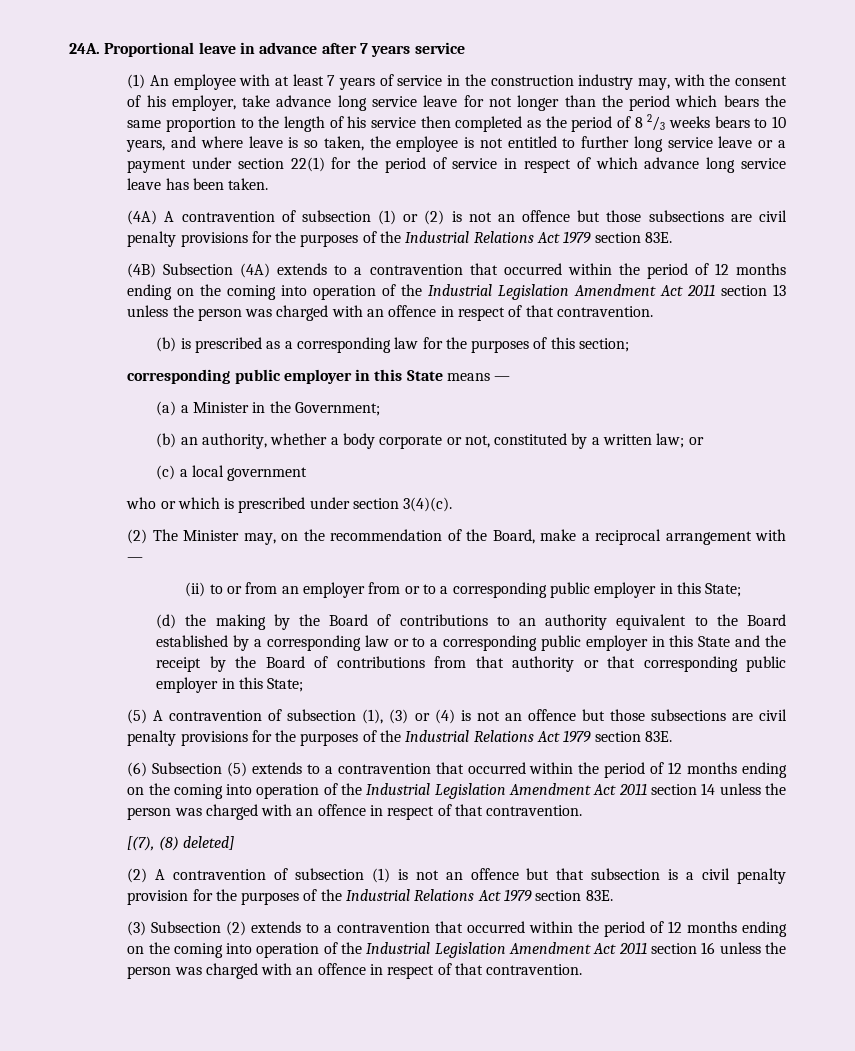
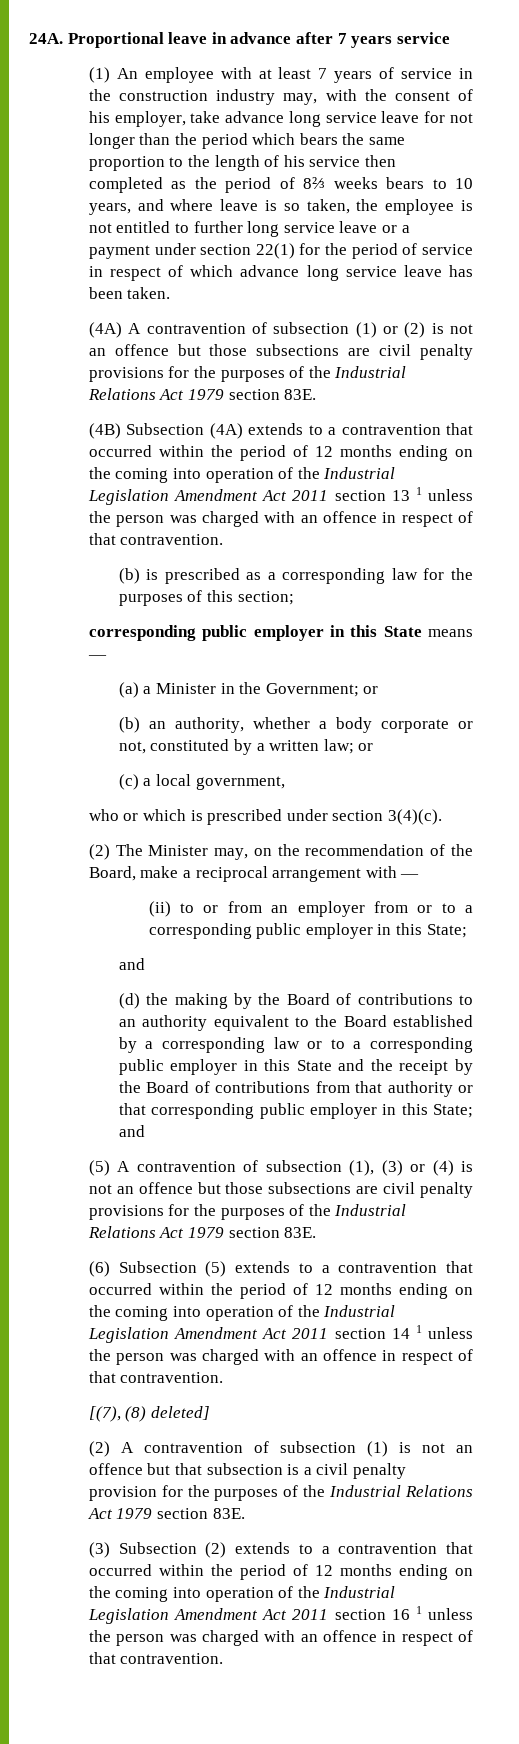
- (1) An employee with at least 7 years of service in the construction industry may, with the consent of his employer, take advance long service leave for not longer than the period which bears the same proportion to the length of his service then completed as the period of 8 2/3 weeks bears to 10 years, and where leave is so taken, the employee is not entitled to further long service leave or a payment under section 22(1) for the period of service in respect of which advance long service leave has been taken.
+ (1) An employee with at least 7 years of service in the construction industry may, with the consent of his employer, take advance long service leave for not longer than the period which bears the same proportion to the length of his service then completed as the period of 8⅔ weeks bears to 10 years, and where leave is so taken, the employee is not entitled to further long service leave or a payment under section 22(1) for the period of service in respect of which advance long service leave has been taken.
- (4B) Subsection (4A) extends to a contravention that occurred within the period of 12 months ending on the coming into operation of the Industrial Legislation Amendment Act 2011 section 13 unless the person was charged with an offence in respect of that contravention.
+ (4B) Subsection (4A) extends to a contravention that occurred within the period of 12 months ending on the coming into operation of the Industrial Legislation Amendment Act 2011 section 13 1 unless the person was charged with an offence in respect of that contravention.
- (a) a Minister in the Government;
+ (a) a Minister in the Government; or
- (c) a local government
+ (c) a local government,
  (ii) to or from an employer from or to a corresponding public employer in this State;
+ and
- (d) the making by the Board of contributions to an authority equivalent to the Board established by a corresponding law or to a corresponding public employer in this State and the receipt by the Board of contributions from that authority or that corresponding public employer in this State;
+ (d) the making by the Board of contributions to an authority equivalent to the Board established by a corresponding law or to a corresponding public employer in this State and the receipt by the Board of contributions from that authority or that corresponding public employer in this State; and
- (6) Subsection (5) extends to a contravention that occurred within the period of 12 months ending on the coming into operation of the Industrial Legislation Amendment Act 2011 section 14 unless the person was charged with an offence in respect of that contravention.
+ (6) Subsection (5) extends to a contravention that occurred within the period of 12 months ending on the coming into operation of the Industrial Legislation Amendment Act 2011 section 14 1 unless the person was charged with an offence in respect of that contravention.
- (3) Subsection (2) extends to a contravention that occurred within the period of 12 months ending on the coming into operation of the Industrial Legislation Amendment Act 2011 section 16 unless the person was charged with an offence in respect of that contravention.
+ (3) Subsection (2) extends to a contravention that occurred within the period of 12 months ending on the coming into operation of the Industrial Legislation Amendment Act 2011 section 16 1 unless the person was charged with an offence in respect of that contravention.

